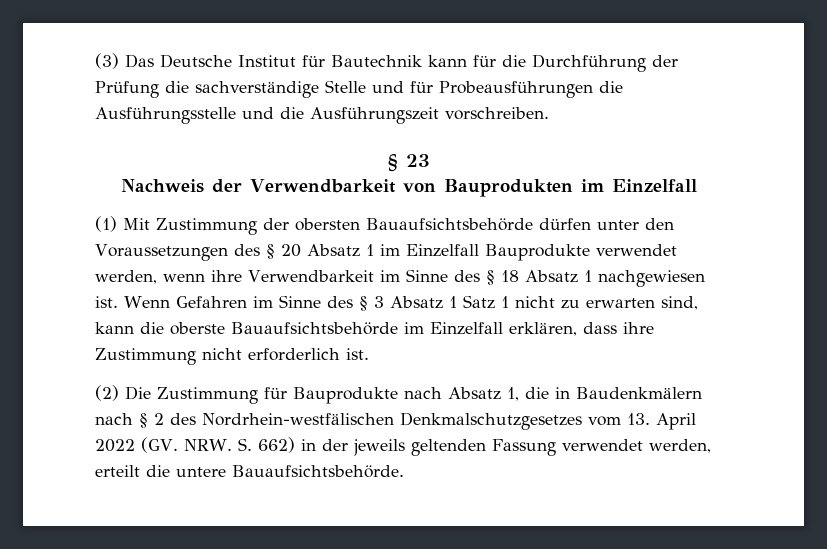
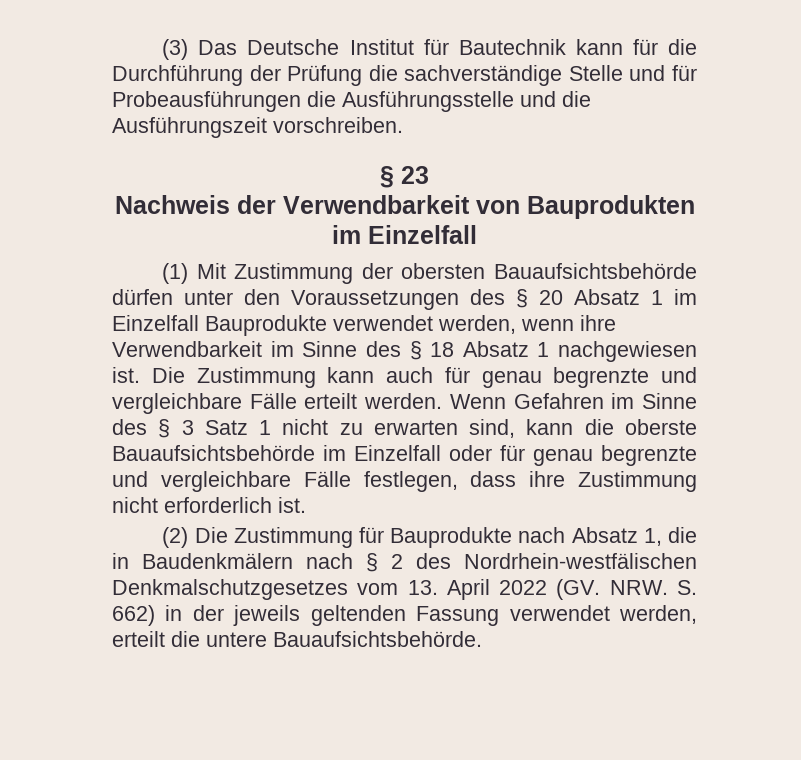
+ Die Zustimmung kann auch für genau begrenzte und vergleichbare Fälle erteilt werden.
- Wenn Gefahren im Sinne des § 3 Absatz 1 Satz 1 nicht zu erwarten sind, kann die oberste Bauaufsichtsbehörde im Einzelfall erklären, dass ihre Zustimmung nicht erforderlich ist.
+ Wenn Gefahren im Sinne des § 3 Satz 1 nicht zu erwarten sind, kann die oberste Bauaufsichtsbehörde im Einzelfall oder für genau begrenzte und vergleichbare Fälle festlegen, dass ihre Zustimmung nicht erforderlich ist.

